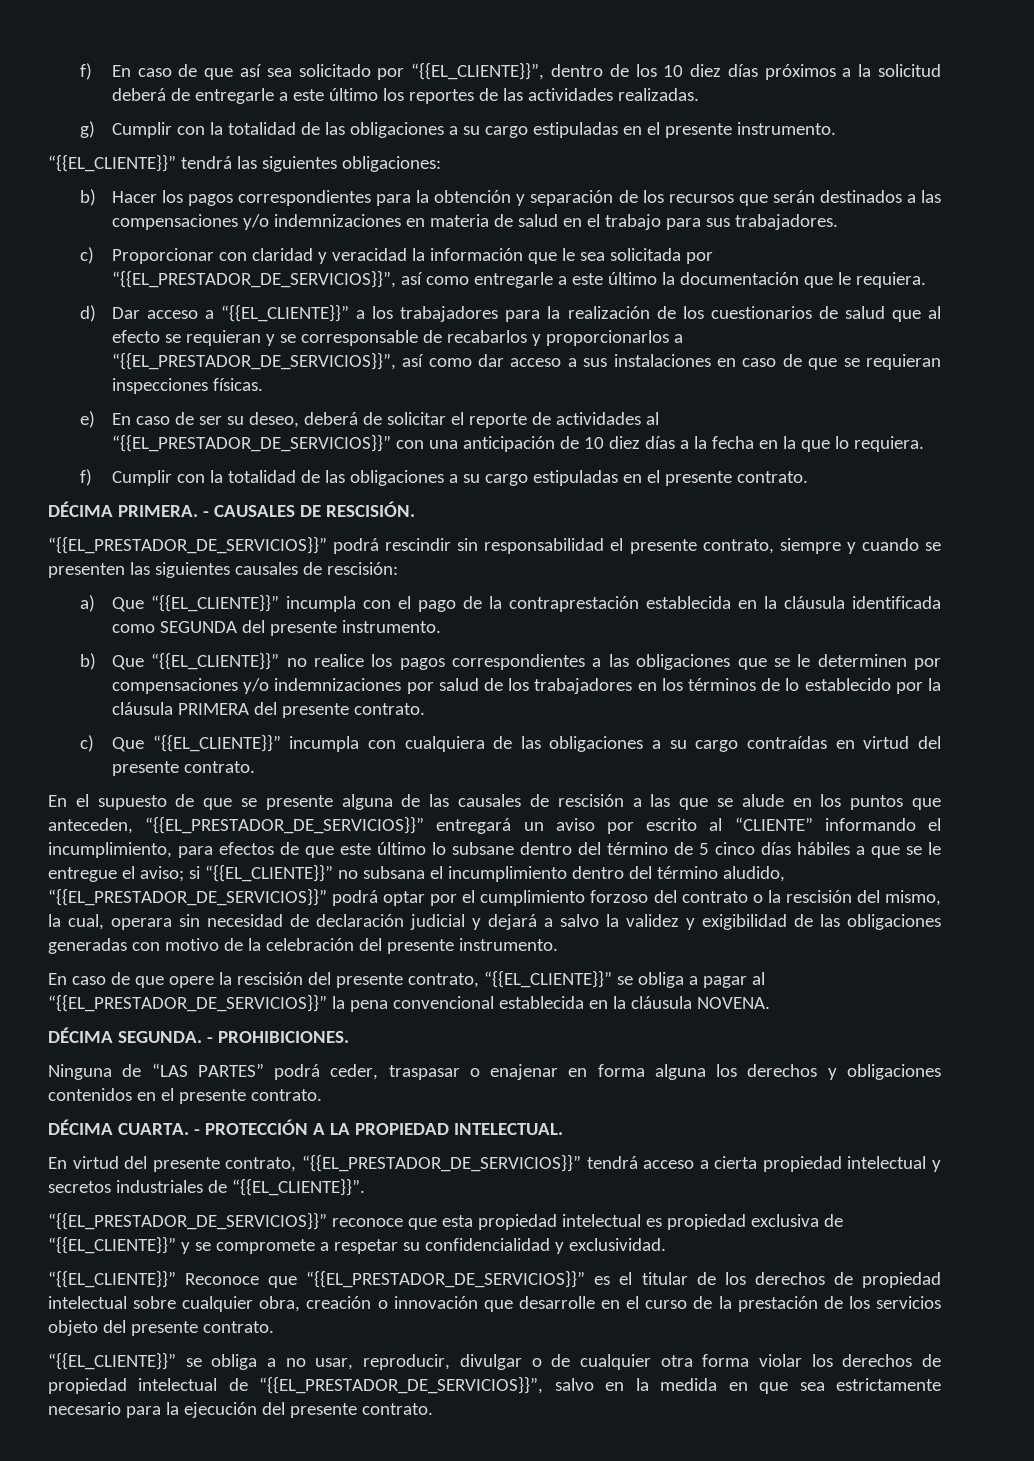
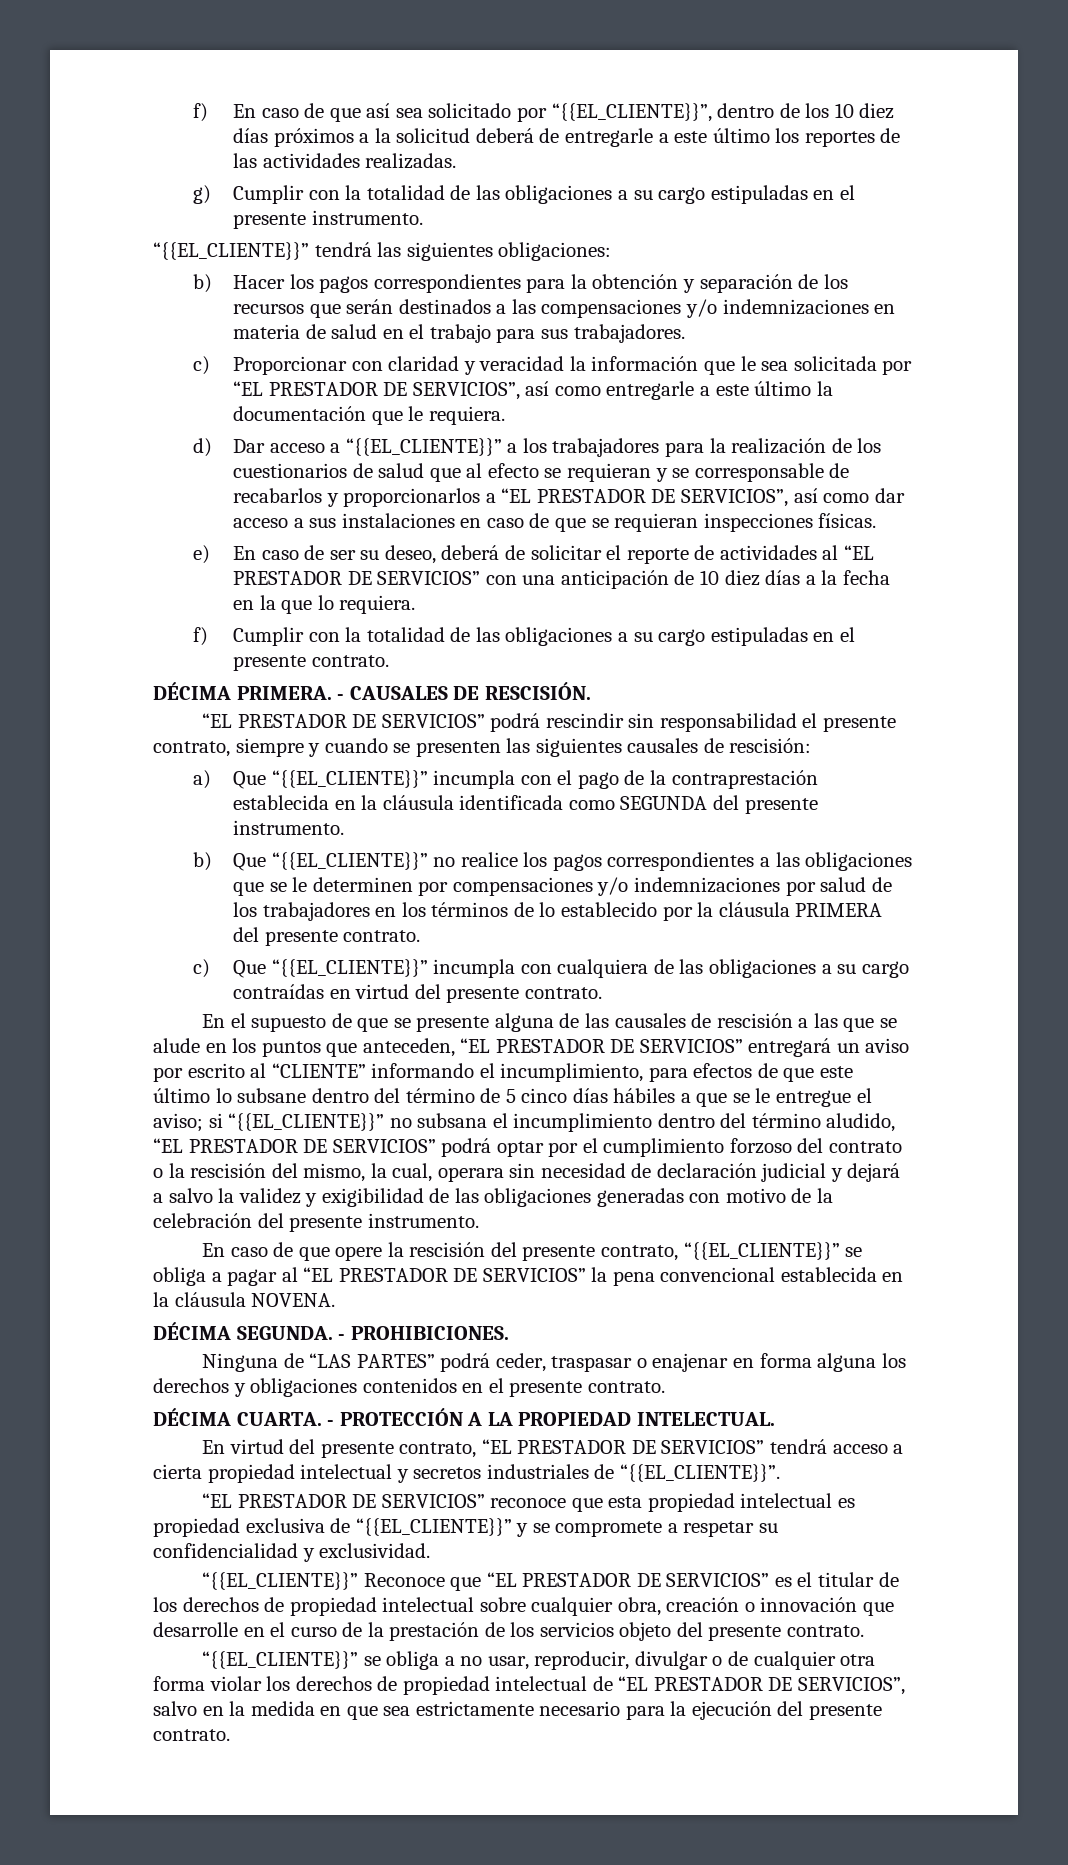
- c) Proporcionar con claridad y veracidad la información que le sea solicitada por “{{EL_PRESTADOR_DE_SERVICIOS}}”, así como entregarle a este último la documentación que le requiera.
+ c) Proporcionar con claridad y veracidad la información que le sea solicitada por “EL PRESTADOR DE SERVICIOS”, así como entregarle a este último la documentación que le requiera.
- d) Dar acceso a “{{EL_CLIENTE}}” a los trabajadores para la realización de los cuestionarios de salud que al efecto se requieran y se corresponsable de recabarlos y proporcionarlos a “{{EL_PRESTADOR_DE_SERVICIOS}}”, así como dar acceso a sus instalaciones en caso de que se requieran inspecciones físicas.
+ d) Dar acceso a “{{EL_CLIENTE}}” a los trabajadores para la realización de los cuestionarios de salud que al efecto se requieran y se corresponsable de recabarlos y proporcionarlos a “EL PRESTADOR DE SERVICIOS”, así como dar acceso a sus instalaciones en caso de que se requieran inspecciones físicas.
- e) En caso de ser su deseo, deberá de solicitar el reporte de actividades al “{{EL_PRESTADOR_DE_SERVICIOS}}” con una anticipación de 10 diez días a la fecha en la que lo requiera.
+ e) En caso de ser su deseo, deberá de solicitar el reporte de actividades al “EL PRESTADOR DE SERVICIOS” con una anticipación de 10 diez días a la fecha en la que lo requiera.
- “{{EL_PRESTADOR_DE_SERVICIOS}}” podrá rescindir sin responsabilidad el presente contrato, siempre y cuando se presenten las siguientes causales de rescisión:
+ “EL PRESTADOR DE SERVICIOS” podrá rescindir sin responsabilidad el presente contrato, siempre y cuando se presenten las siguientes causales de rescisión:
- En el supuesto de que se presente alguna de las causales de rescisión a las que se alude en los puntos que anteceden, “{{EL_PRESTADOR_DE_SERVICIOS}}” entregará un aviso por escrito al “CLIENTE” informando el incumplimiento, para efectos de que este último lo subsane dentro del término de 5 cinco días hábiles a que se le entregue el aviso;
+ En el supuesto de que se presente alguna de las causales de rescisión a las que se alude en los puntos que anteceden, “EL PRESTADOR DE SERVICIOS” entregará un aviso por escrito al “CLIENTE” informando el incumplimiento, para efectos de que este último lo subsane dentro del término de 5 cinco días hábiles a que se le entregue el aviso;
- si “{{EL_CLIENTE}}” no subsana el incumplimiento dentro del término aludido, “{{EL_PRESTADOR_DE_SERVICIOS}}” podrá optar por el cumplimiento forzoso del contrato o la rescisión del mismo, la cual, operara sin necesidad de declaración judicial y dejará a salvo la validez y exigibilidad de las obligaciones generadas con motivo de la celebración del presente instrumento.
+ si “{{EL_CLIENTE}}” no subsana el incumplimiento dentro del término aludido, “EL PRESTADOR DE SERVICIOS” podrá optar por el cumplimiento forzoso del contrato o la rescisión del mismo, la cual, operara sin necesidad de declaración judicial y dejará a salvo la validez y exigibilidad de las obligaciones generadas con motivo de la celebración del presente instrumento.
- En caso de que opere la rescisión del presente contrato, “{{EL_CLIENTE}}” se obliga a pagar al “{{EL_PRESTADOR_DE_SERVICIOS}}” la pena convencional establecida en la cláusula NOVENA.
+ En caso de que opere la rescisión del presente contrato, “{{EL_CLIENTE}}” se obliga a pagar al “EL PRESTADOR DE SERVICIOS” la pena convencional establecida en la cláusula NOVENA.
- En virtud del presente contrato, “{{EL_PRESTADOR_DE_SERVICIOS}}” tendrá acceso a cierta propiedad intelectual y secretos industriales de “{{EL_CLIENTE}}”.
+ En virtud del presente contrato, “EL PRESTADOR DE SERVICIOS” tendrá acceso a cierta propiedad intelectual y secretos industriales de “{{EL_CLIENTE}}”.
- “{{EL_PRESTADOR_DE_SERVICIOS}}” reconoce que esta propiedad intelectual es propiedad exclusiva de “{{EL_CLIENTE}}” y se compromete a respetar su confidencialidad y exclusividad.
+ “EL PRESTADOR DE SERVICIOS” reconoce que esta propiedad intelectual es propiedad exclusiva de “{{EL_CLIENTE}}” y se compromete a respetar su confidencialidad y exclusividad.
- “{{EL_CLIENTE}}” Reconoce que “{{EL_PRESTADOR_DE_SERVICIOS}}” es el titular de los derechos de propiedad intelectual sobre cualquier obra, creación o innovación que desarrolle en el curso de la prestación de los servicios objeto del presente contrato.
+ “{{EL_CLIENTE}}” Reconoce que “EL PRESTADOR DE SERVICIOS” es el titular de los derechos de propiedad intelectual sobre cualquier obra, creación o innovación que desarrolle en el curso de la prestación de los servicios objeto del presente contrato.
- “{{EL_CLIENTE}}” se obliga a no usar, reproducir, divulgar o de cualquier otra forma violar los derechos de propiedad intelectual de “{{EL_PRESTADOR_DE_SERVICIOS}}”, salvo en la medida en que sea estrictamente necesario para la ejecución del presente contrato.
+ “{{EL_CLIENTE}}” se obliga a no usar, reproducir, divulgar o de cualquier otra forma violar los derechos de propiedad intelectual de “EL PRESTADOR DE SERVICIOS”, salvo en la medida en que sea estrictamente necesario para la ejecución del presente contrato.

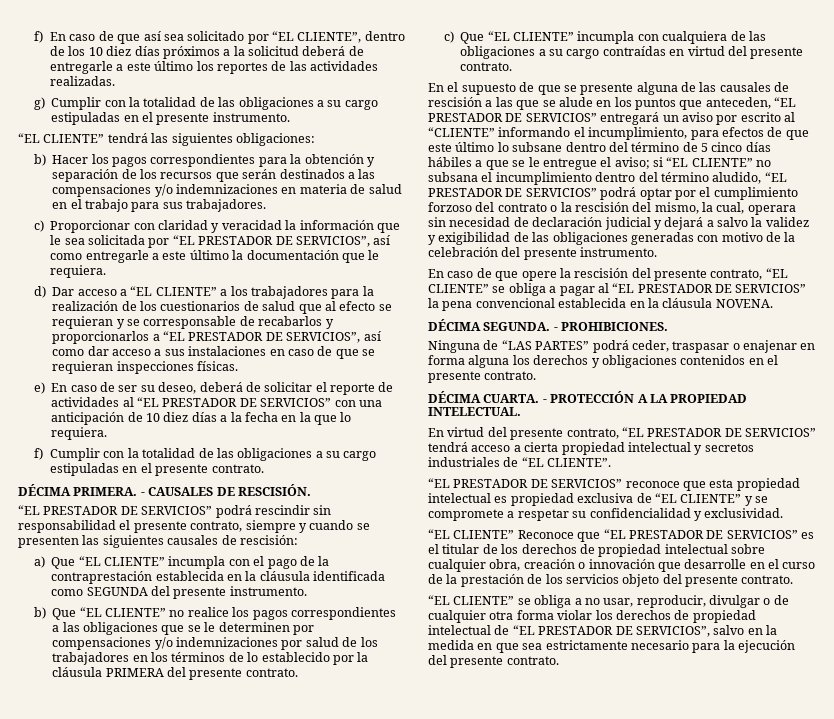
- f) En caso de que así sea solicitado por “{{EL_CLIENTE}}”, dentro de los 10 diez días próximos a la solicitud deberá de entregarle a este último los reportes de las actividades realizadas.
+ f) En caso de que así sea solicitado por “EL CLIENTE”, dentro de los 10 diez días próximos a la solicitud deberá de entregarle a este último los reportes de las actividades realizadas.
- “{{EL_CLIENTE}}” tendrá las siguientes obligaciones:
+ “EL CLIENTE” tendrá las siguientes obligaciones:
- d) Dar acceso a “{{EL_CLIENTE}}” a los trabajadores para la realización de los cuestionarios de salud que al efecto se requieran y se corresponsable de recabarlos y proporcionarlos a “EL PRESTADOR DE SERVICIOS”, así como dar acceso a sus instalaciones en caso de que se requieran inspecciones físicas.
+ d) Dar acceso a “EL CLIENTE” a los trabajadores para la realización de los cuestionarios de salud que al efecto se requieran y se corresponsable de recabarlos y proporcionarlos a “EL PRESTADOR DE SERVICIOS”, así como dar acceso a sus instalaciones en caso de que se requieran inspecciones físicas.
- a) Que “{{EL_CLIENTE}}” incumpla con el pago de la contraprestación establecida en la cláusula identificada como SEGUNDA del presente instrumento.
+ a) Que “EL CLIENTE” incumpla con el pago de la contraprestación establecida en la cláusula identificada como SEGUNDA del presente instrumento.
- b) Que “{{EL_CLIENTE}}” no realice los pagos correspondientes a las obligaciones que se le determinen por compensaciones y/o indemnizaciones por salud de los trabajadores en los términos de lo establecido por la cláusula PRIMERA del presente contrato.
+ b) Que “EL CLIENTE” no realice los pagos correspondientes a las obligaciones que se le determinen por compensaciones y/o indemnizaciones por salud de los trabajadores en los términos de lo establecido por la cláusula PRIMERA del presente contrato.
- c) Que “{{EL_CLIENTE}}” incumpla con cualquiera de las obligaciones a su cargo contraídas en virtud del presente contrato.
+ c) Que “EL CLIENTE” incumpla con cualquiera de las obligaciones a su cargo contraídas en virtud del presente contrato.
- si “{{EL_CLIENTE}}” no subsana el incumplimiento dentro del término aludido, “EL PRESTADOR DE SERVICIOS” podrá optar por el cumplimiento forzoso del contrato o la rescisión del mismo, la cual, operara sin necesidad de declaración judicial y dejará a salvo la validez y exigibilidad de las obligaciones generadas con motivo de la celebración del presente instrumento.
+ si “EL CLIENTE” no subsana el incumplimiento dentro del término aludido, “EL PRESTADOR DE SERVICIOS” podrá optar por el cumplimiento forzoso del contrato o la rescisión del mismo, la cual, operara sin necesidad de declaración judicial y dejará a salvo la validez y exigibilidad de las obligaciones generadas con motivo de la celebración del presente instrumento.
- En caso de que opere la rescisión del presente contrato, “{{EL_CLIENTE}}” se obliga a pagar al “EL PRESTADOR DE SERVICIOS” la pena convencional establecida en la cláusula NOVENA.
+ En caso de que opere la rescisión del presente contrato, “EL CLIENTE” se obliga a pagar al “EL PRESTADOR DE SERVICIOS” la pena convencional establecida en la cláusula NOVENA.
- En virtud del presente contrato, “EL PRESTADOR DE SERVICIOS” tendrá acceso a cierta propiedad intelectual y secretos industriales de “{{EL_CLIENTE}}”.
+ En virtud del presente contrato, “EL PRESTADOR DE SERVICIOS” tendrá acceso a cierta propiedad intelectual y secretos industriales de “EL CLIENTE”.
- “EL PRESTADOR DE SERVICIOS” reconoce que esta propiedad intelectual es propiedad exclusiva de “{{EL_CLIENTE}}” y se compromete a respetar su confidencialidad y exclusividad.
+ “EL PRESTADOR DE SERVICIOS” reconoce que esta propiedad intelectual es propiedad exclusiva de “EL CLIENTE” y se compromete a respetar su confidencialidad y exclusividad.
- “{{EL_CLIENTE}}” Reconoce que “EL PRESTADOR DE SERVICIOS” es el titular de los derechos de propiedad intelectual sobre cualquier obra, creación o innovación que desarrolle en el curso de la prestación de los servicios objeto del presente contrato.
+ “EL CLIENTE” Reconoce que “EL PRESTADOR DE SERVICIOS” es el titular de los derechos de propiedad intelectual sobre cualquier obra, creación o innovación que desarrolle en el curso de la prestación de los servicios objeto del presente contrato.
- “{{EL_CLIENTE}}” se obliga a no usar, reproducir, divulgar o de cualquier otra forma violar los derechos de propiedad intelectual de “EL PRESTADOR DE SERVICIOS”, salvo en la medida en que sea estrictamente necesario para la ejecución del presente contrato.
+ “EL CLIENTE” se obliga a no usar, reproducir, divulgar o de cualquier otra forma violar los derechos de propiedad intelectual de “EL PRESTADOR DE SERVICIOS”, salvo en la medida en que sea estrictamente necesario para la ejecución del presente contrato.

